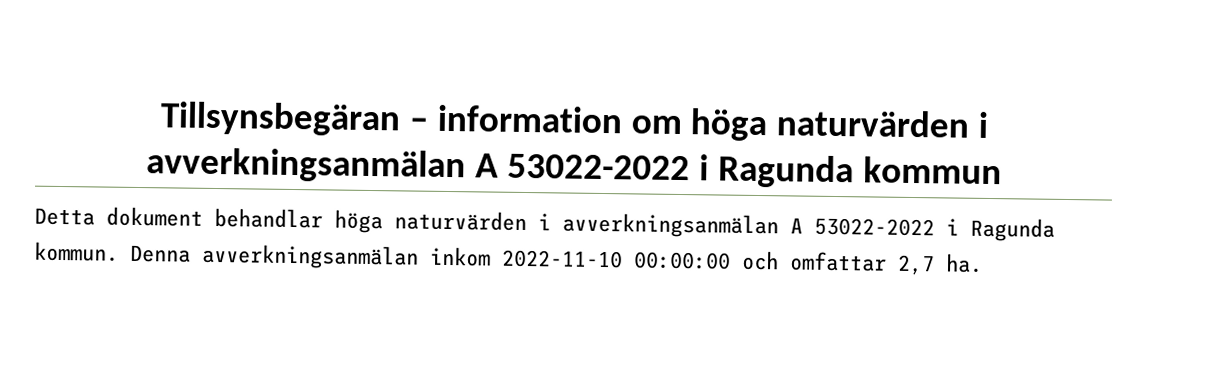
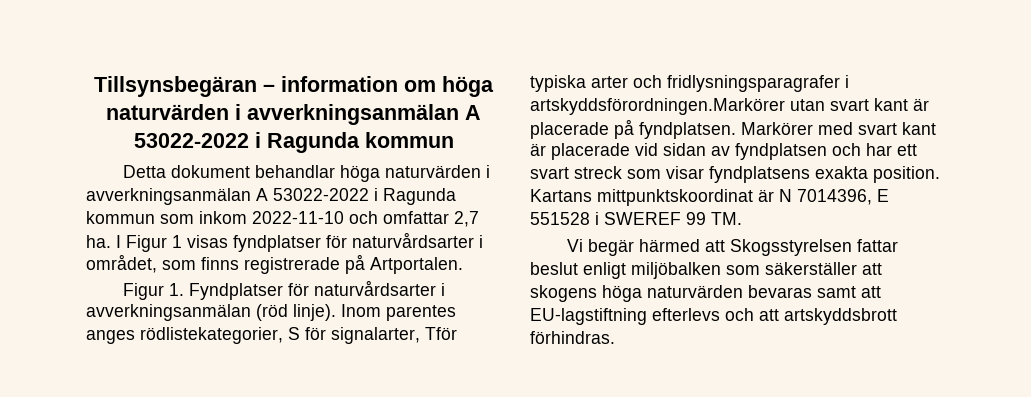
- Detta dokument behandlar höga naturvärden i avverkningsanmälan A 53022-2022 i Ragunda kommun. Denna avverkningsanmälan inkom 2022-11-10 00:00:00 och omfattar 2,7 ha.
+ Detta dokument behandlar höga naturvärden i avverkningsanmälan A 53022-2022 i Ragunda kommun som inkom 2022-11-10 och omfattar 2,7 ha.
+ I Figur 1 visas fyndplatser för naturvårdsarter i området, som finns registrerade på Artportalen.
+ Figur 1. Fyndplatser för naturvårdsarter i avverkningsanmälan (röd linje). Inom parentes anges rödlistekategorier, S för signalarter, Tför typiska arter och fridlysningsparagrafer i artskyddsförordningen.Markörer utan svart kant är placerade på fyndplatsen. Markörer med svart kant är placerade vid sidan av fyndplatsen och har ett svart streck som visar fyndplatsens exakta position. Kartans mittpunktskoordinat är N 7014396, E 551528 i SWEREF 99 TM.
+ Vi begär härmed att Skogsstyrelsen fattar beslut enligt miljöbalken som säkerställer att skogens höga naturvärden bevaras samt att EU-lagstiftning efterlevs och att artskyddsbrott förhindras.

